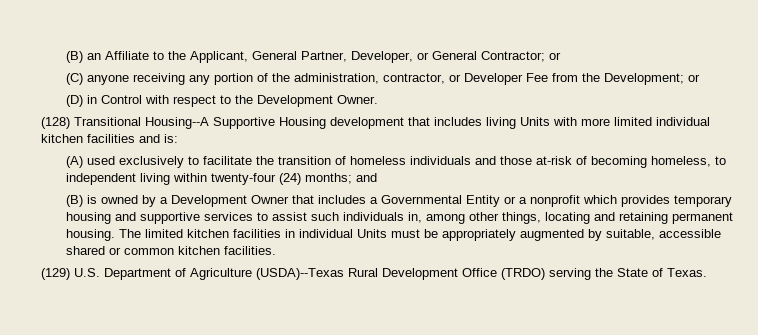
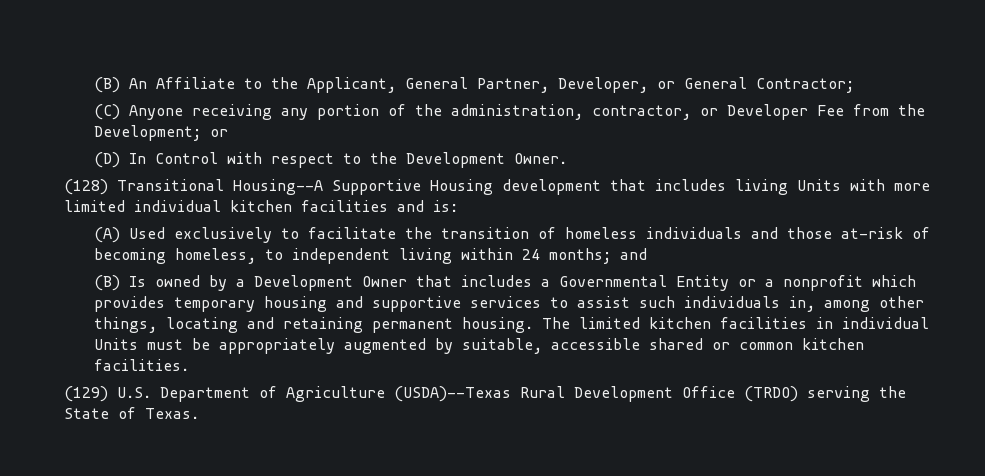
- (B) an Affiliate to the Applicant, General Partner, Developer, or General Contractor; or
+ (B) An Affiliate to the Applicant, General Partner, Developer, or General Contractor;
- (C) anyone receiving any portion of the administration, contractor, or Developer Fee from the Development; or
+ (C) Anyone receiving any portion of the administration, contractor, or Developer Fee from the Development; or
- (D) in Control with respect to the Development Owner.
+ (D) In Control with respect to the Development Owner.
- (A) used exclusively to facilitate the transition of homeless individuals and those at-risk of becoming homeless, to independent living within twenty-four (24) months; and
+ (A) Used exclusively to facilitate the transition of homeless individuals and those at-risk of becoming homeless, to independent living within 24 months; and
- (B) is owned by a Development Owner that includes a Governmental Entity or a nonprofit which provides temporary housing and supportive services to assist such individuals in, among other things, locating and retaining permanent housing.
+ (B) Is owned by a Development Owner that includes a Governmental Entity or a nonprofit which provides temporary housing and supportive services to assist such individuals in, among other things, locating and retaining permanent housing.

